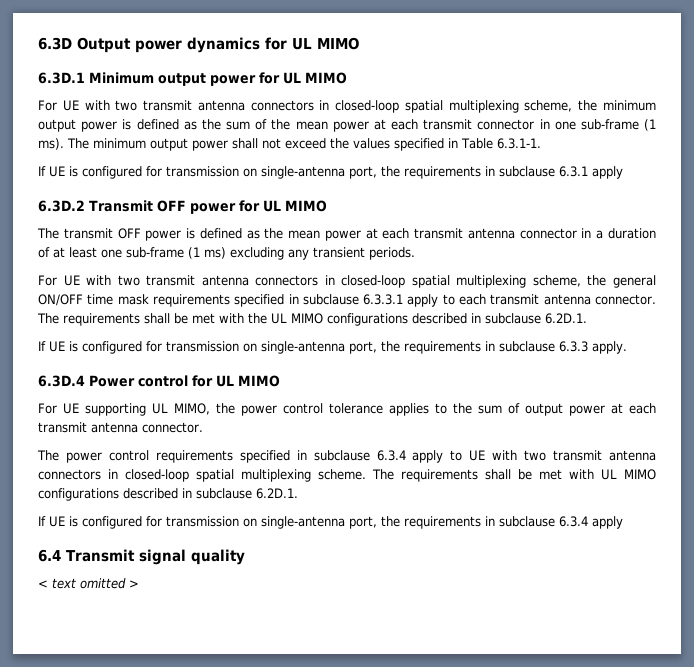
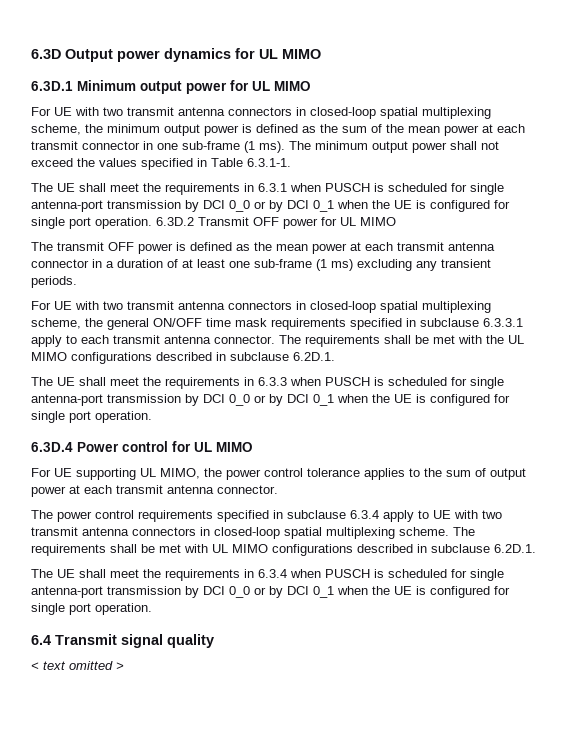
- If UE is configured for transmission on single-antenna port, the requirements in subclause 6.3.1 apply
- 6.3D.2 Transmit OFF power for UL MIMO
+ The UE shall meet the requirements in 6.3.1 when PUSCH is scheduled for single antenna-port transmission by DCI 0_0 or by DCI 0_1 when the UE is configured for single port operation. 6.3D.2 Transmit OFF power for UL MIMO
- If UE is configured for transmission on single-antenna port, the requirements in subclause 6.3.3 apply.
+ The UE shall meet the requirements in 6.3.3 when PUSCH is scheduled for single antenna-port transmission by DCI 0_0 or by DCI 0_1 when the UE is configured for single port operation.
- If UE is configured for transmission on single-antenna port, the requirements in subclause 6.3.4 apply
+ The UE shall meet the requirements in 6.3.4 when PUSCH is scheduled for single antenna-port transmission by DCI 0_0 or by DCI 0_1 when the UE is configured for single port operation.

